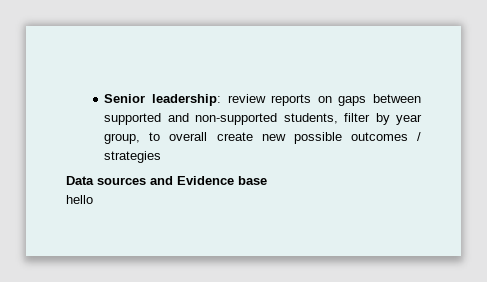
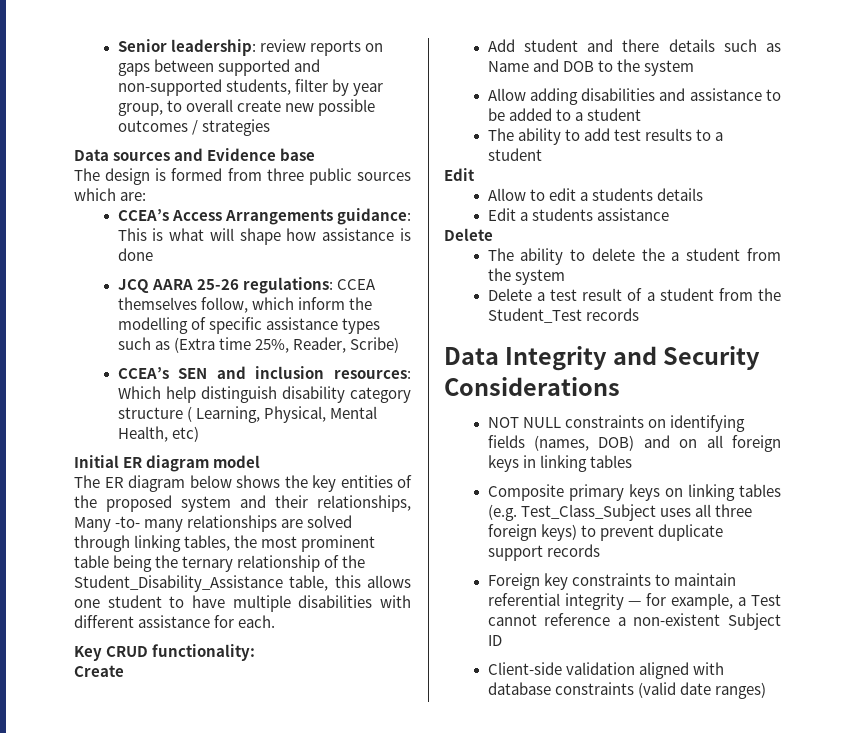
- hello
+ The design is formed from three public sources which are:
+ CCEA’s Access Arrangements guidance: This is what will shape how assistance is done
+ JCQ AARA 25-26 regulations: CCEA themselves follow, which inform the modelling of specific assistance types such as (Extra time 25%, Reader, Scribe)
+ CCEA’s SEN and inclusion resources: Which help distinguish disability category structure ( Learning, Physical, Mental Health, etc)
+ Initial ER diagram model
+ The ER diagram below shows the key entities of the proposed system and their relationships, Many -to- many relationships are solved through linking tables, the most prominent table being the ternary relationship of the Student_Disability_Assistance table, this allows one student to have multiple disabilities with different assistance for each.
+ Key CRUD functionality:
+ Create
+ Add student and there details such as Name and DOB to the system
+ Allow adding disabilities and assistance to be added to a student
+ The ability to add test results to a student
+ Edit
+ Allow to edit a students details
+ Edit a students assistance
+ Delete
+ The ability to delete the a student from the system
+ Delete a test result of a student from the Student_Test records
+ Data Integrity and Security Considerations
+ NOT NULL constraints on identifying fields (names, DOB) and on all foreign keys in linking tables
+ Composite primary keys on linking tables (e.g. Test_Class_Subject uses all three foreign keys) to prevent duplicate support records
+ Foreign key constraints to maintain referential integrity — for example, a Test cannot reference a non-existent Subject ID
+ Client-side validation aligned with database constraints (valid date ranges)

